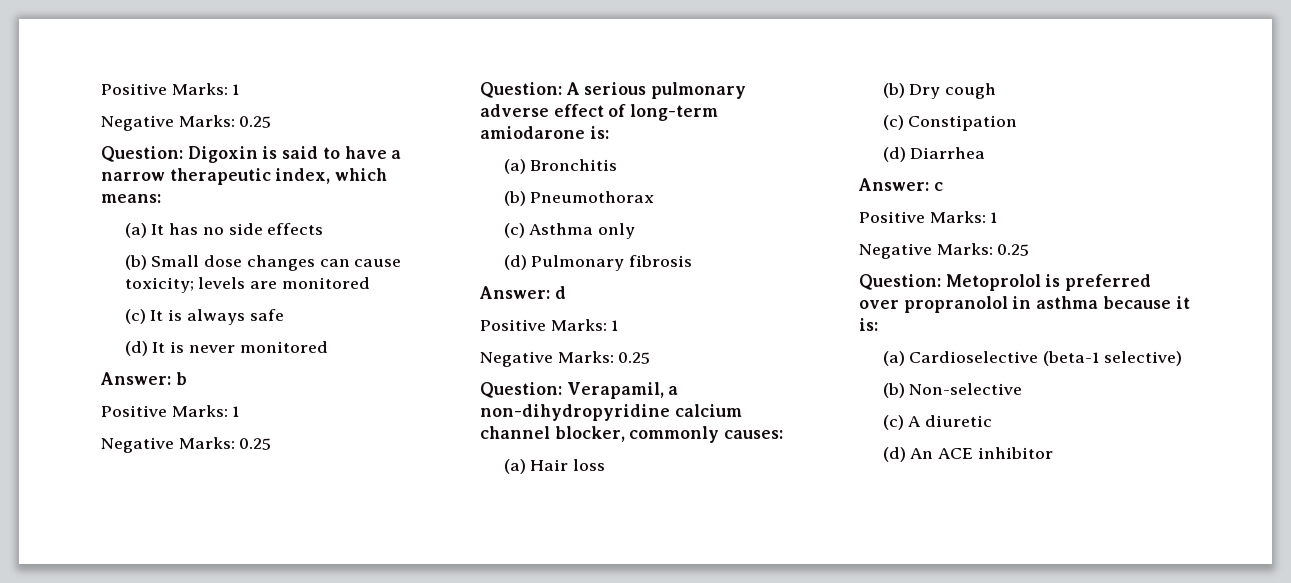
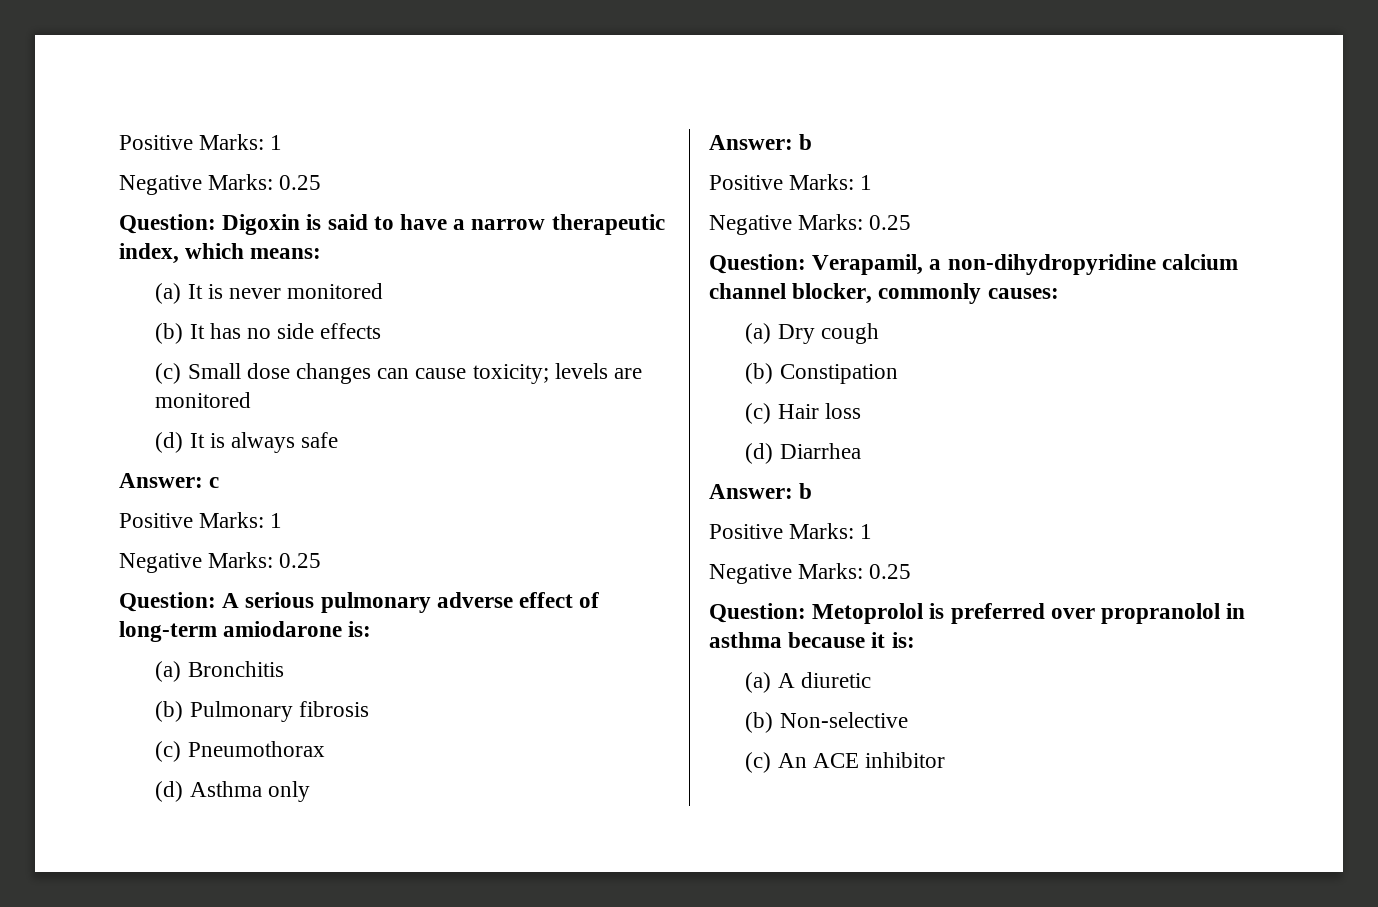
- (a) It has no side effects
+ (a) It is never monitored
+ (b) It has no side effects
- (b) Small dose changes can cause toxicity; levels are monitored
+ (c) Small dose changes can cause toxicity; levels are monitored
- (c) It is always safe
+ (d) It is always safe
- (d) It is never monitored
- Answer: b
+ Answer: c
- (b) Pneumothorax
+ (b) Pulmonary fibrosis
+ (c) Pneumothorax
- (c) Asthma only
- (d) Pulmonary fibrosis
- Answer: d
+ (d) Asthma only
+ Answer: b
- (a) Hair loss
- (b) Dry cough
+ (a) Dry cough
- (c) Constipation
+ (b) Constipation
+ (c) Hair loss
  (d) Diarrhea
- Answer: c
+ Answer: b
- (a) Cardioselective (beta-1 selective)
+ (a) A diuretic
- (c) A diuretic
- (d) An ACE inhibitor
+ (c) An ACE inhibitor

